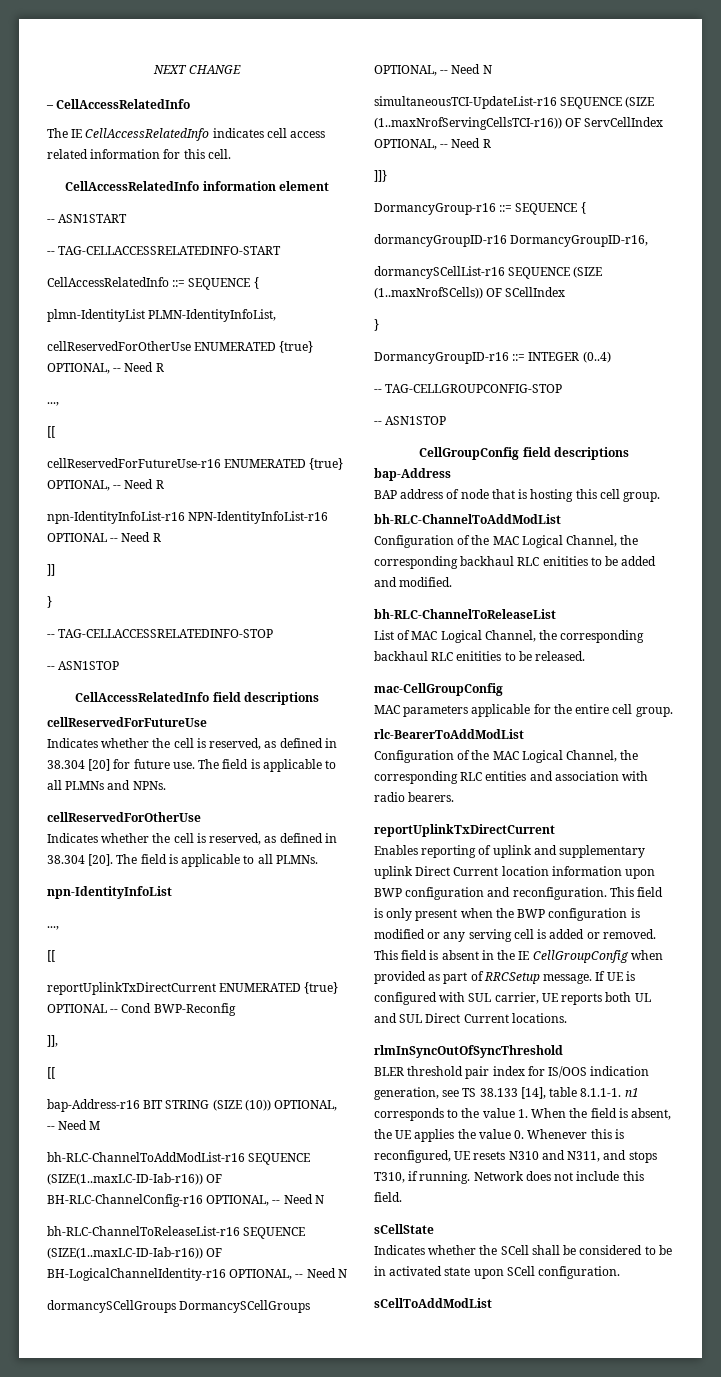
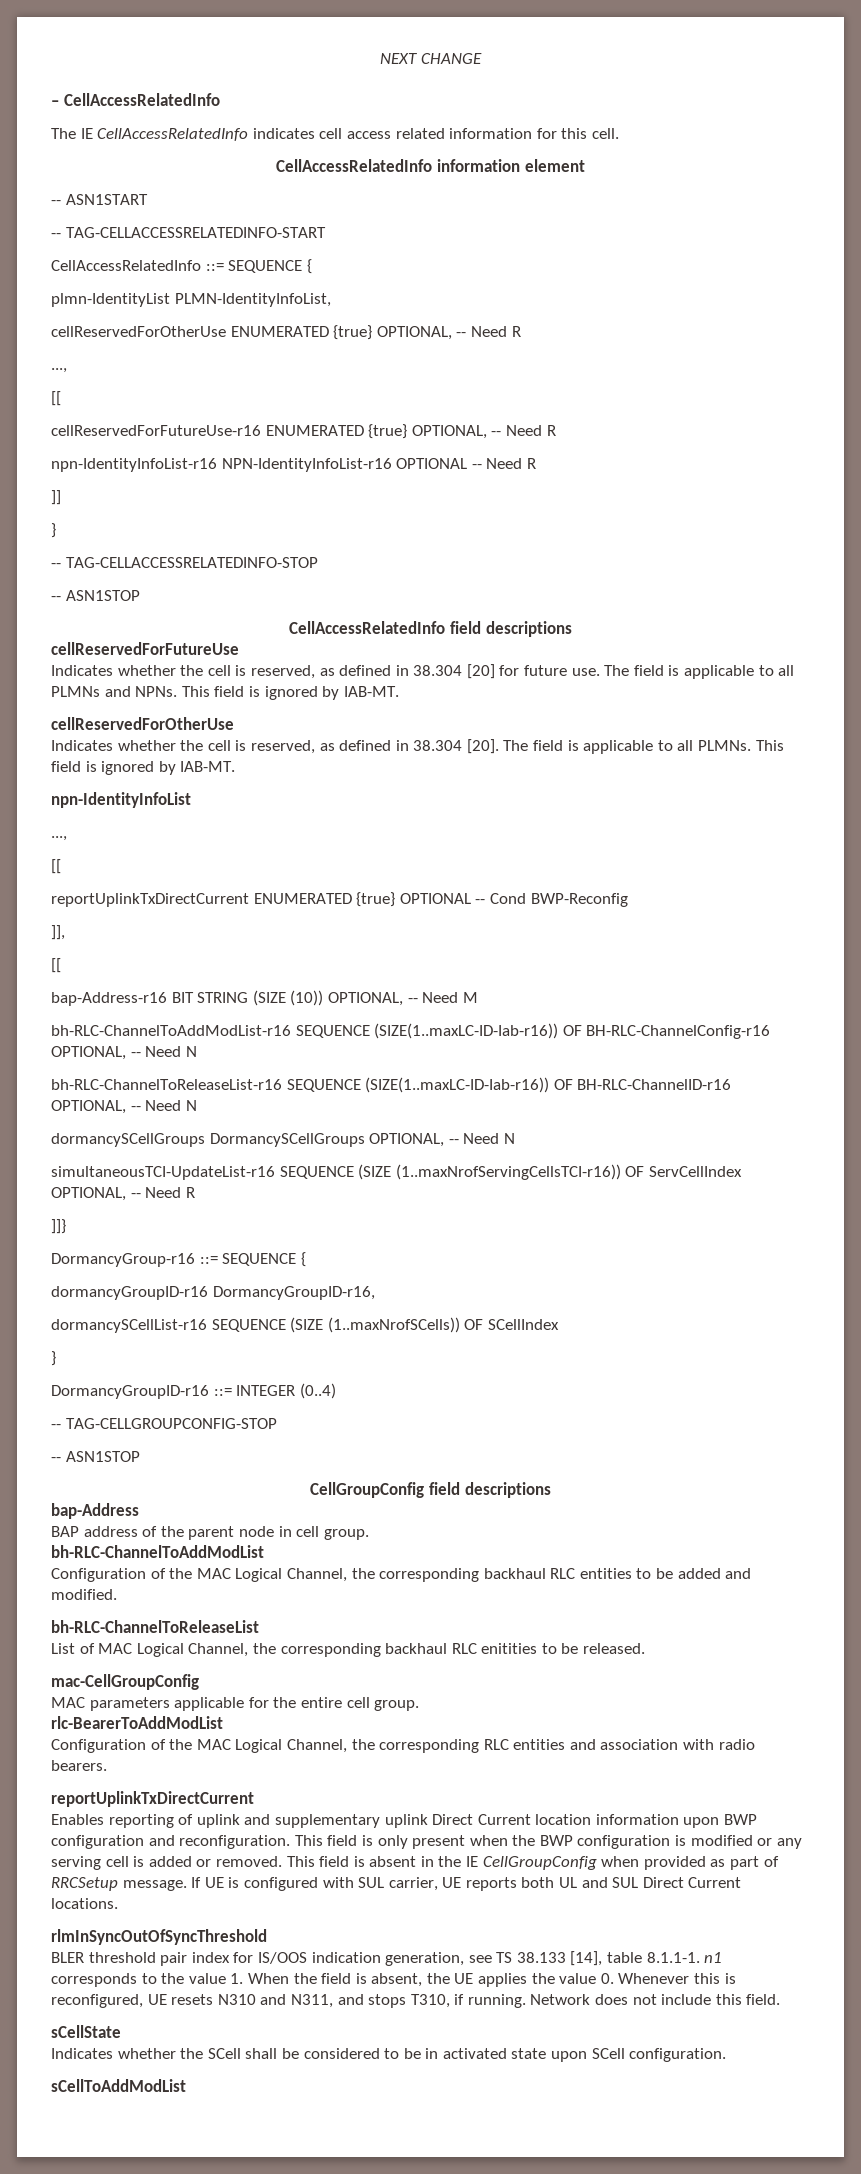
- The field is applicable to all PLMNs and NPNs.
+ The field is applicable to all PLMNs and NPNs. This field is ignored by IAB-MT.
- The field is applicable to all PLMNs.
+ The field is applicable to all PLMNs. This field is ignored by IAB-MT.
- bh-RLC-ChannelToReleaseList-r16 SEQUENCE (SIZE(1..maxLC-ID-Iab-r16)) OF BH-LogicalChannelIdentity-r16 OPTIONAL, -- Need N
+ bh-RLC-ChannelToReleaseList-r16 SEQUENCE (SIZE(1..maxLC-ID-Iab-r16)) OF BH-RLC-ChannelID-r16 OPTIONAL, -- Need N
- BAP address of node that is hosting this cell group.
+ BAP address of the parent node in cell group.
- Configuration of the MAC Logical Channel, the corresponding backhaul RLC enitities to be added and modified.
+ Configuration of the MAC Logical Channel, the corresponding backhaul RLC entities to be added and modified.

